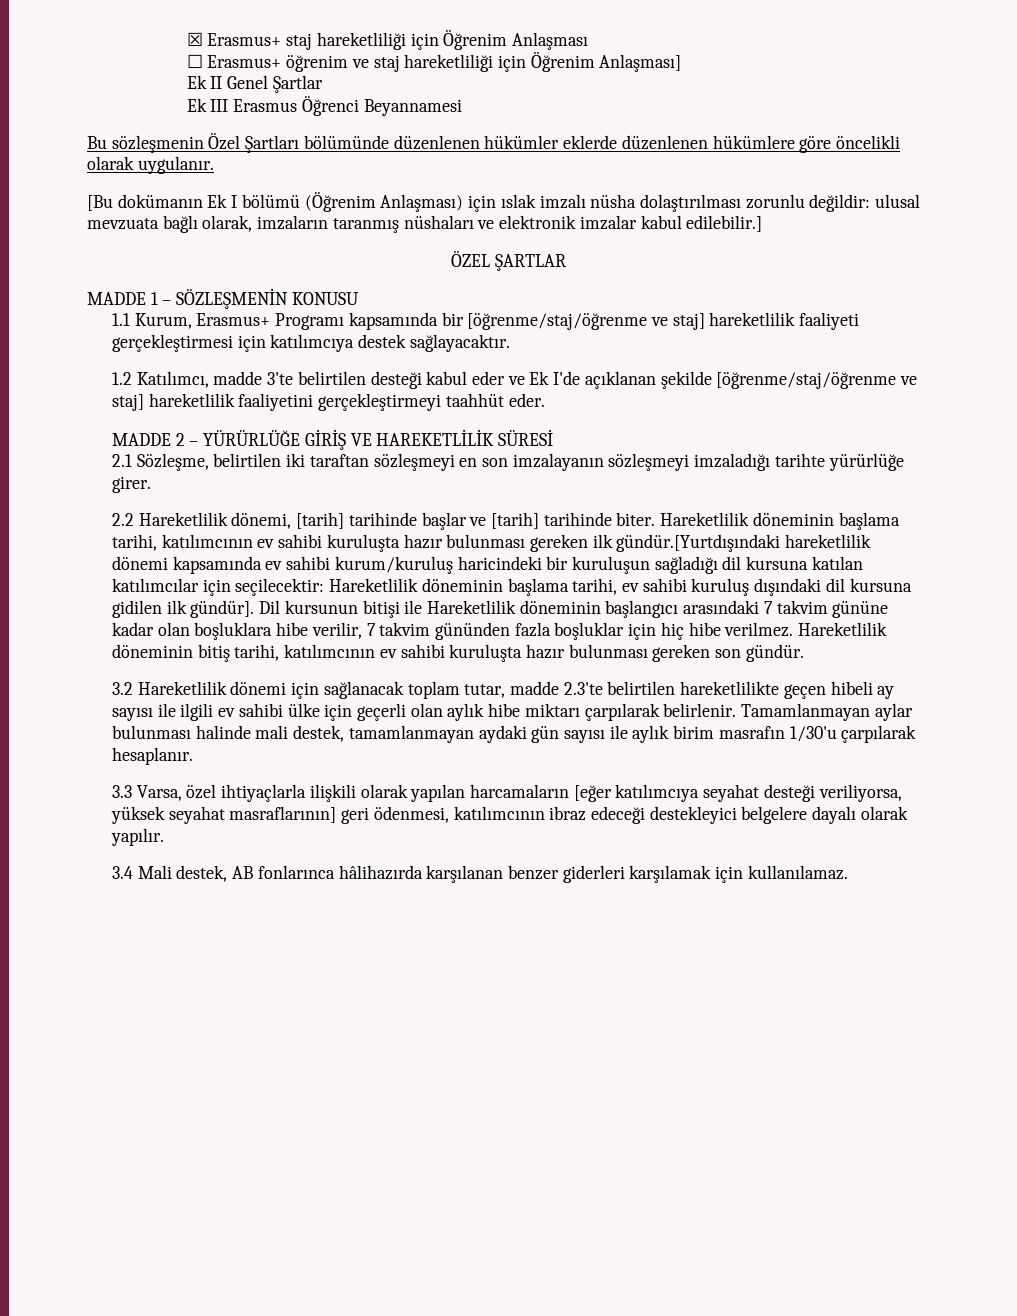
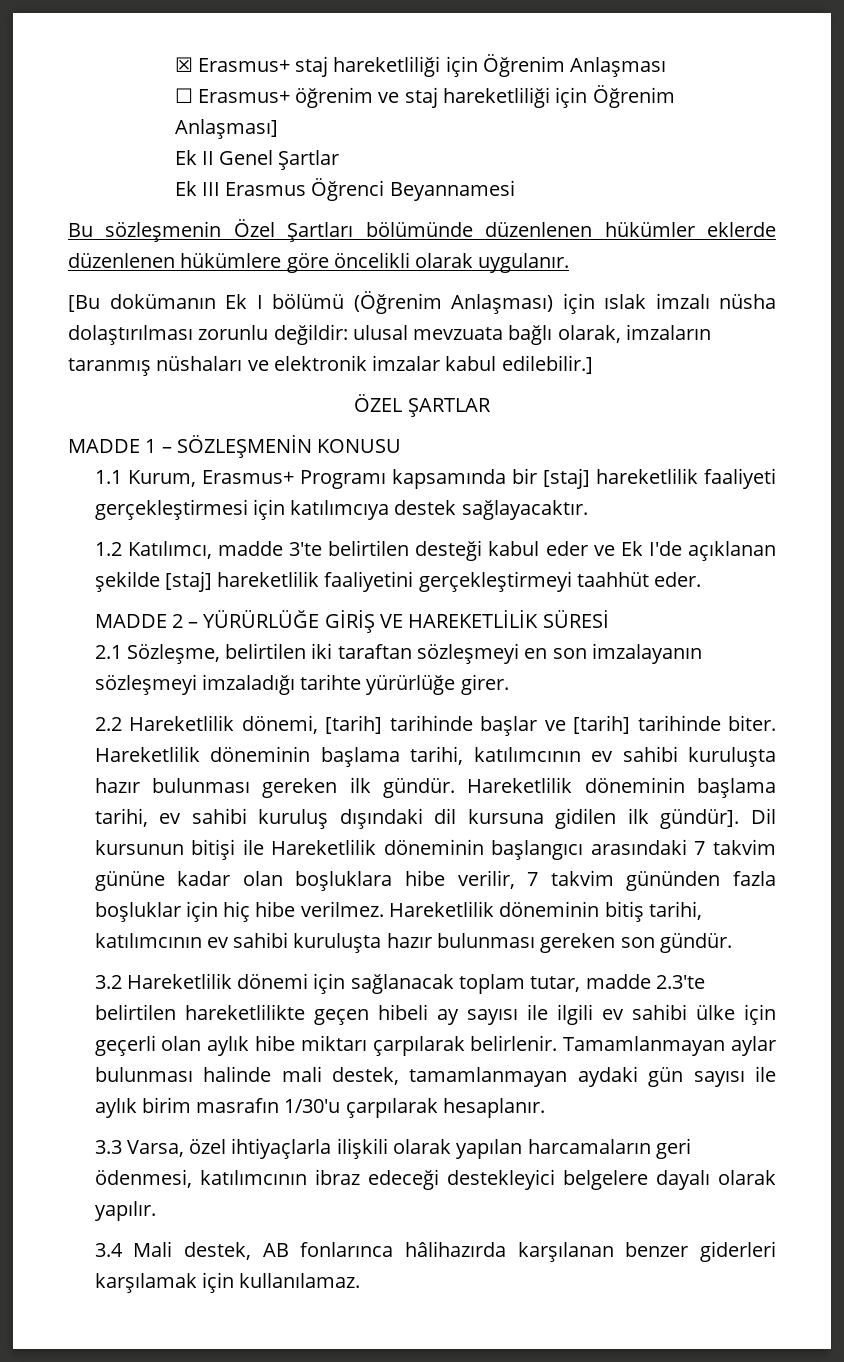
- 1.1 Kurum, Erasmus+ Programı kapsamında bir [öğrenme/staj/öğrenme ve staj] hareketlilik faaliyeti gerçekleştirmesi için katılımcıya destek sağlayacaktır.
+ 1.1 Kurum, Erasmus+ Programı kapsamında bir [staj] hareketlilik faaliyeti gerçekleştirmesi için katılımcıya destek sağlayacaktır.
- 1.2 Katılımcı, madde 3'te belirtilen desteği kabul eder ve Ek I'de açıklanan şekilde [öğrenme/staj/öğrenme ve staj] hareketlilik faaliyetini gerçekleştirmeyi taahhüt eder.
+ 1.2 Katılımcı, madde 3'te belirtilen desteği kabul eder ve Ek I'de açıklanan şekilde [staj] hareketlilik faaliyetini gerçekleştirmeyi taahhüt eder.
- Hareketlilik döneminin başlama tarihi, katılımcının ev sahibi kuruluşta hazır bulunması gereken ilk gündür.[Yurtdışındaki hareketlilik dönemi kapsamında ev sahibi kurum/kuruluş haricindeki bir kuruluşun sağladığı dil kursuna katılan katılımcılar için seçilecektir: Hareketlilik döneminin başlama tarihi, ev sahibi kuruluş dışındaki dil kursuna gidilen ilk gündür].
+ Hareketlilik döneminin başlama tarihi, katılımcının ev sahibi kuruluşta hazır bulunması gereken ilk gündür. Hareketlilik döneminin başlama tarihi, ev sahibi kuruluş dışındaki dil kursuna gidilen ilk gündür].
- 3.3 Varsa, özel ihtiyaçlarla ilişkili olarak yapılan harcamaların [eğer katılımcıya seyahat desteği veriliyorsa, yüksek seyahat masraflarının] geri ödenmesi, katılımcının ibraz edeceği destekleyici belgelere dayalı olarak yapılır.
+ 3.3 Varsa, özel ihtiyaçlarla ilişkili olarak yapılan harcamaların geri ödenmesi, katılımcının ibraz edeceği destekleyici belgelere dayalı olarak yapılır.

